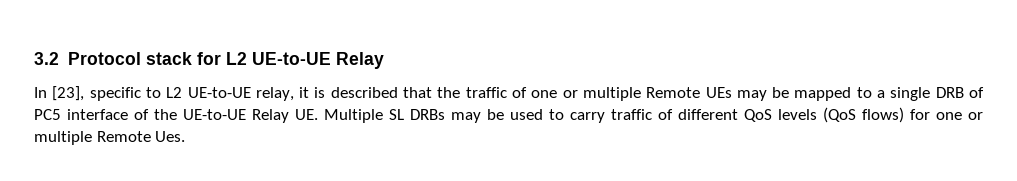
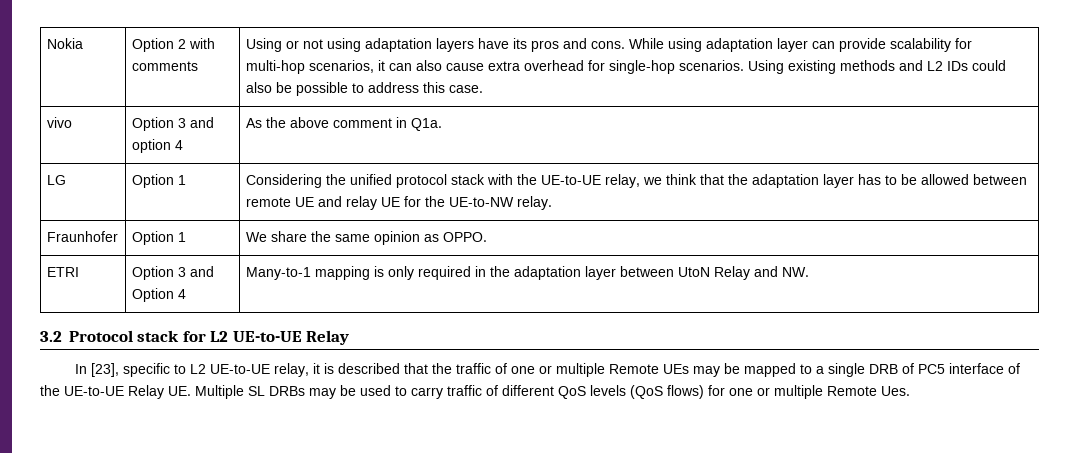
+ Nokia | Option 2 with comments | Using or not using adaptation layers have its pros and cons. While using adaptation layer can provide scalability for multi-hop scenarios, it can also cause extra overhead for single-hop scenarios. Using existing methods and L2 IDs could also be possible to address this case.
+ vivo | Option 3 and option 4 | As the above comment in Q1a.
+ LG | Option 1 | Considering the unified protocol stack with the UE-to-UE relay, we think that the adaptation layer has to be allowed between remote UE and relay UE for the UE-to-NW relay.
+ Fraunhofer | Option 1 | We share the same opinion as OPPO.
+ ETRI | Option 3 and Option 4 | Many-to-1 mapping is only required in the adaptation layer between UtoN Relay and NW.

